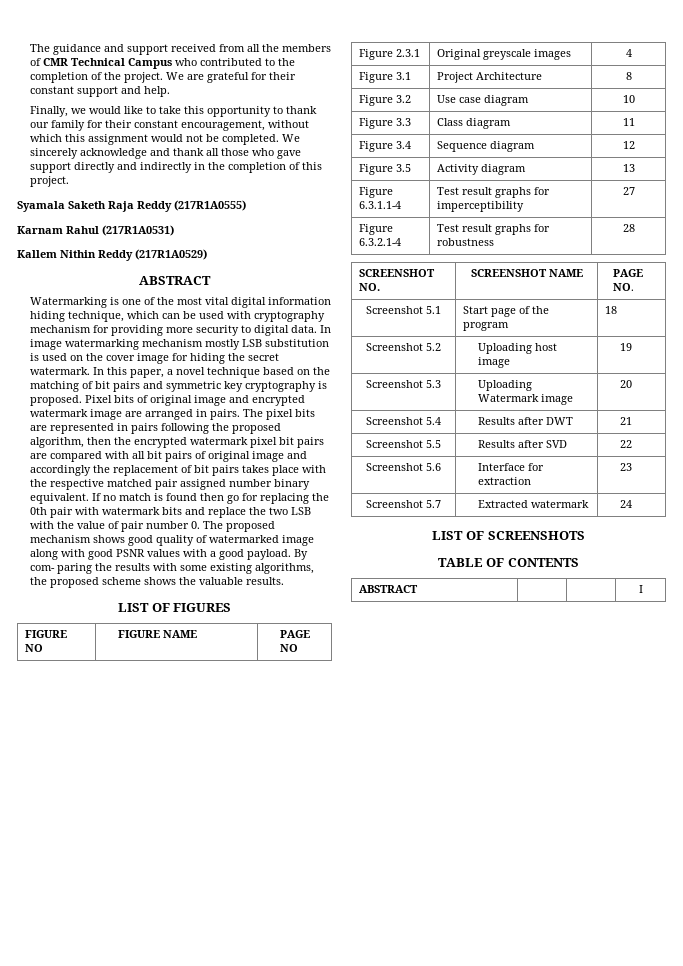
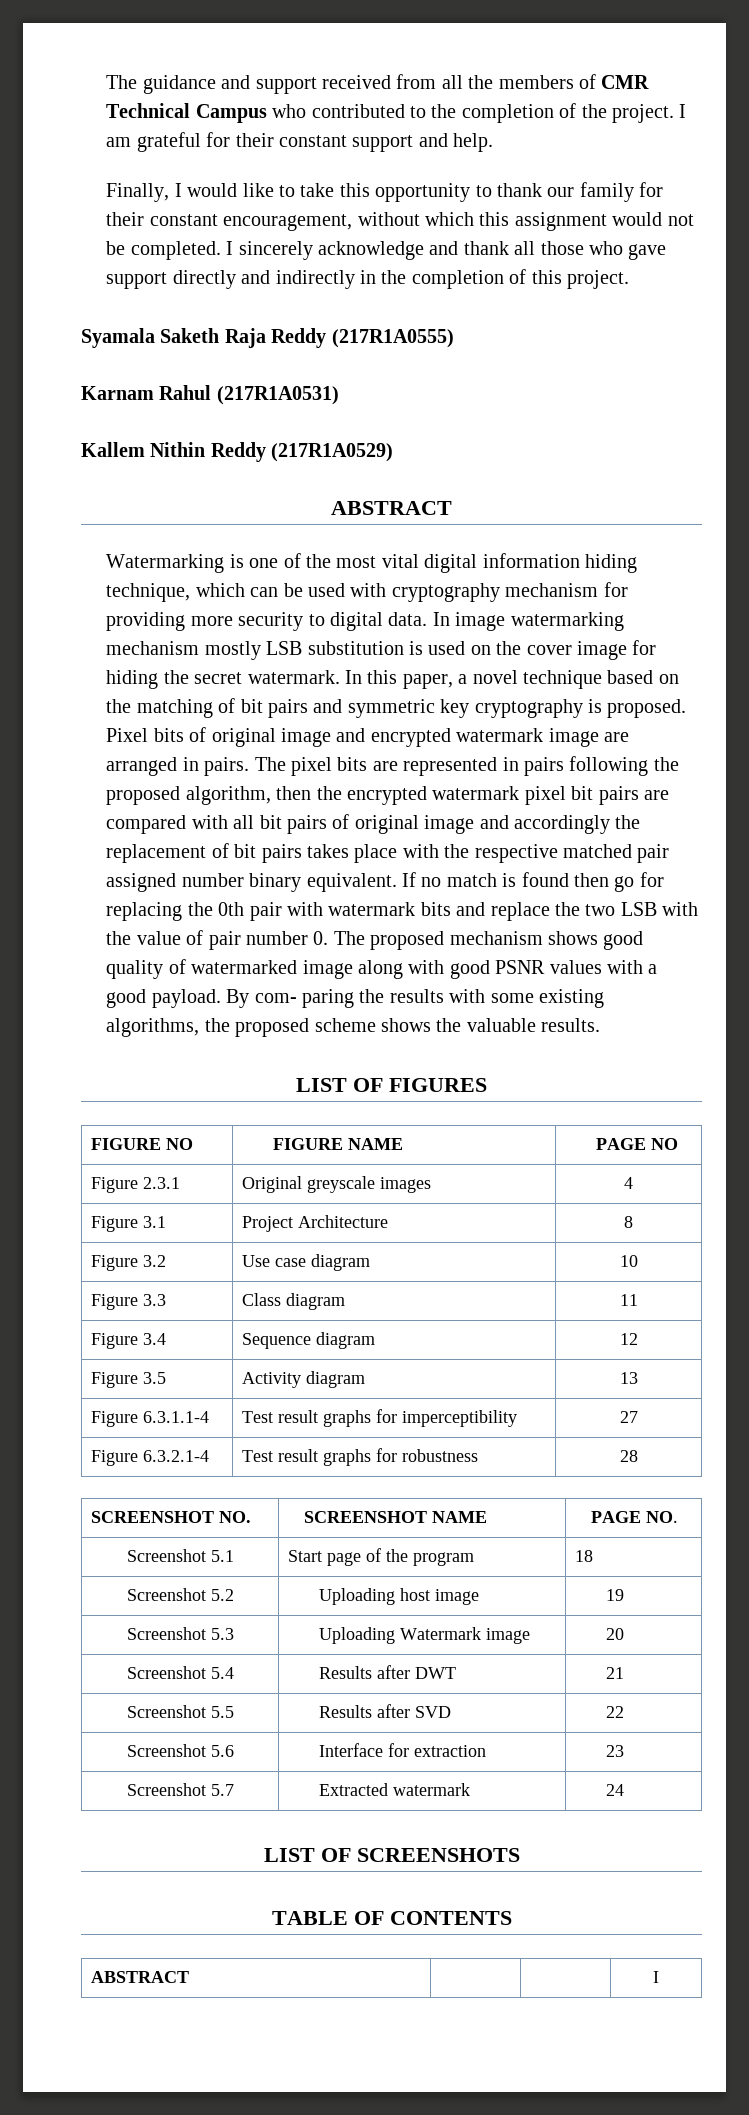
- We are grateful for their constant support and help.
+ I am grateful for their constant support and help.
- Finally, we would like to take this opportunity to thank our family for their constant encouragement, without which this assignment would not be completed.
+ Finally, I would like to take this opportunity to thank our family for their constant encouragement, without which this assignment would not be completed.
- We sincerely acknowledge and thank all those who gave support directly and indirectly in the completion of this project.
+ I sincerely acknowledge and thank all those who gave support directly and indirectly in the completion of this project.

